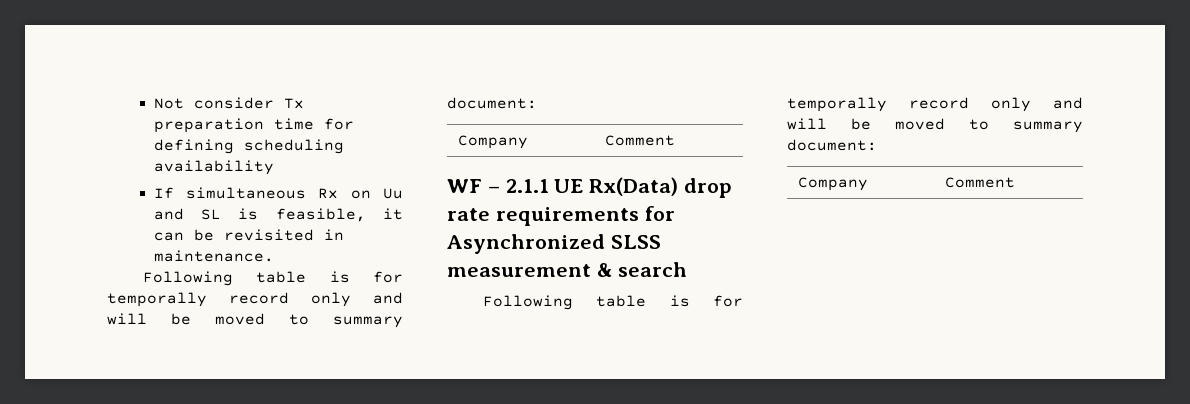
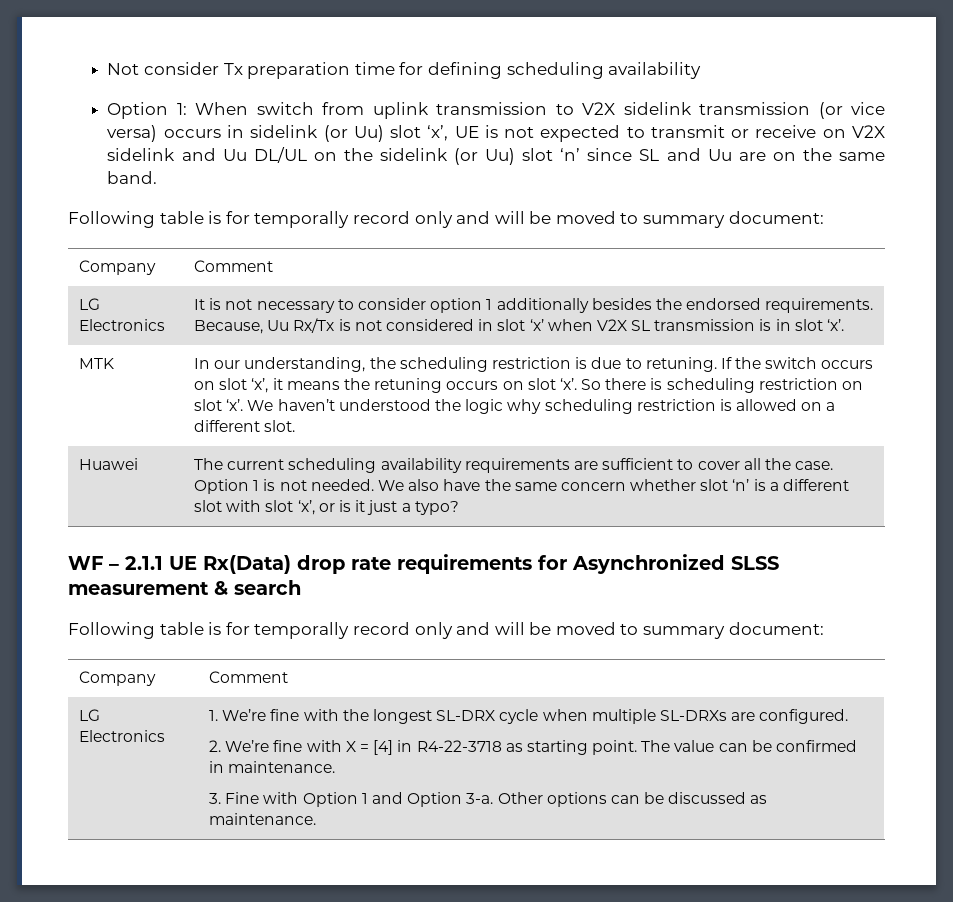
- If simultaneous Rx on Uu and SL is feasible, it can be revisited in maintenance.
+ Option 1: When switch from uplink transmission to V2X sidelink transmission (or vice versa) occurs in sidelink (or Uu) slot ‘x’, UE is not expected to transmit or receive on V2X sidelink and Uu DL/UL on the sidelink (or Uu) slot ‘n’ since SL and Uu are on the same band.
+ LG Electronics | It is not necessary to consider option 1 additionally besides the endorsed requirements. Because, Uu Rx/Tx is not considered in slot ‘x’ when V2X SL transmission is in slot ‘x’.
+ MTK | In our understanding, the scheduling restriction is due to retuning. If the switch occurs on slot ‘x’, it means the retuning occurs on slot ‘x’. So there is scheduling restriction on slot ‘x’. We haven’t understood the logic why scheduling restriction is allowed on a different slot.
+ Huawei | The current scheduling availability requirements are sufficient to cover all the case. Option 1 is not needed. We also have the same concern whether slot ‘n’ is a different slot with slot ‘x’, or is it just a typo?
+ LG Electronics | 1. We’re fine with the longest SL-DRX cycle when multiple SL-DRXs are configured.
+ 2. We’re fine with X = [4] in R4-22-3718 as starting point. The value can be confirmed in maintenance.
+ 3. Fine with Option 1 and Option 3-a. Other options can be discussed as maintenance.

